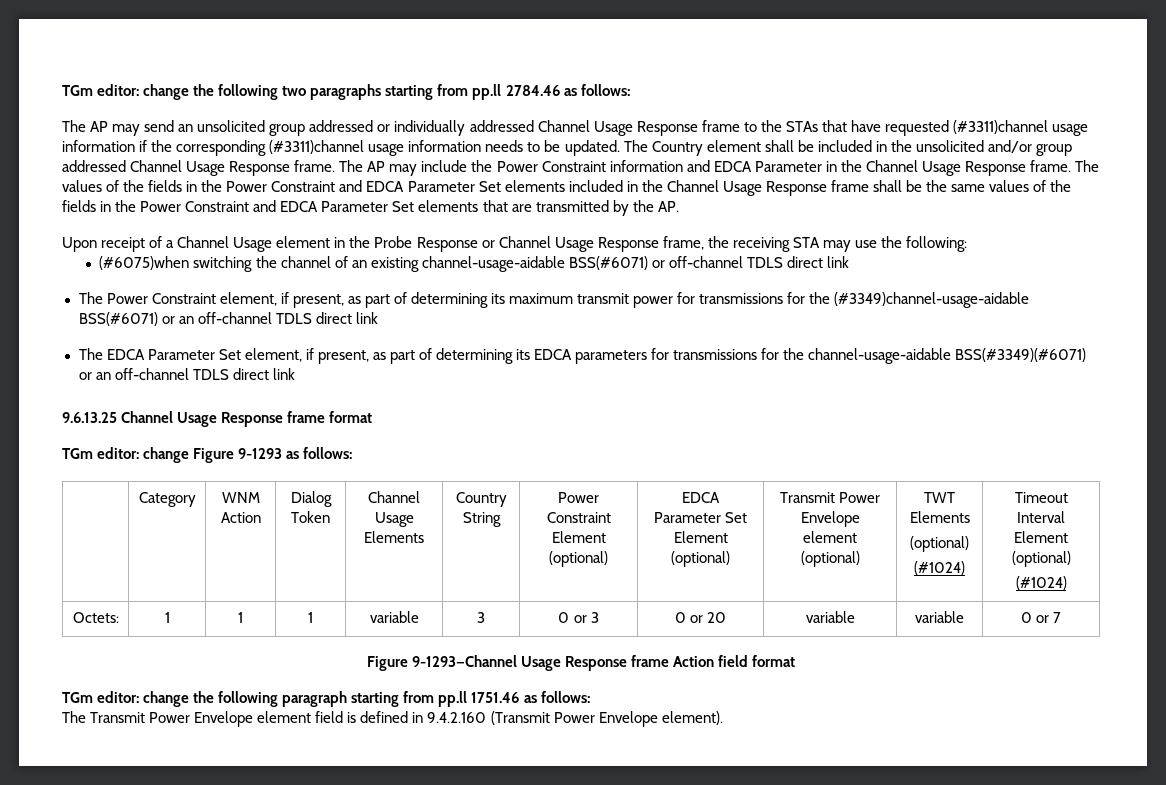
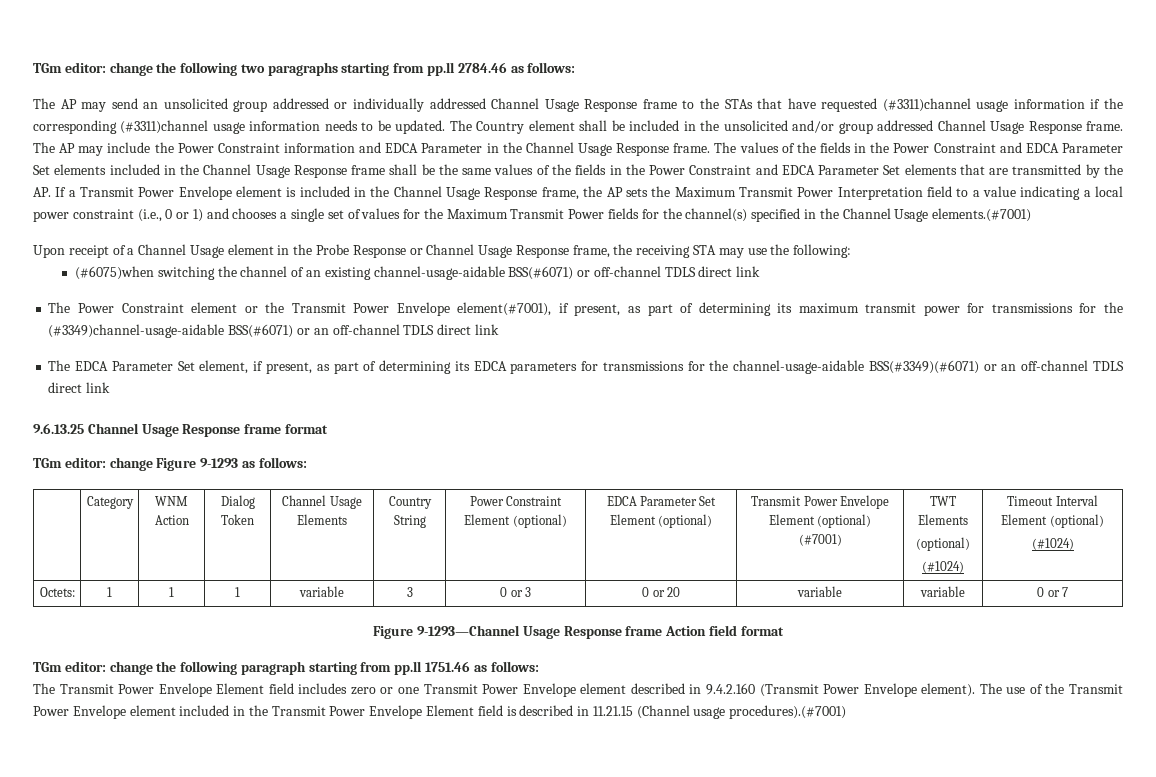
- The values of the fields in the Power Constraint and EDCA Parameter Set elements included in the Channel Usage Response frame shall be the same values of the fields in the Power Constraint and EDCA Parameter Set elements that are transmitted by the AP.
+ The values of the fields in the Power Constraint and EDCA Parameter Set elements included in the Channel Usage Response frame shall be the same values of the fields in the Power Constraint and EDCA Parameter Set elements that are transmitted by the AP. If a Transmit Power Envelope element is included in the Channel Usage Response frame, the AP sets the Maximum Transmit Power Interpretation field to a value indicating a local power constraint (i.e., 0 or 1) and chooses a single set of values for the Maximum Transmit Power fields for the channel(s) specified in the Channel Usage elements.(#7001)
- The Power Constraint element, if present, as part of determining its maximum transmit power for transmissions for the (#3349)channel-usage-aidable BSS(#6071) or an off-channel TDLS direct link
+ The Power Constraint element or the Transmit Power Envelope element(#7001), if present, as part of determining its maximum transmit power for transmissions for the (#3349)channel-usage-aidable BSS(#6071) or an off-channel TDLS direct link
- | Category | WNM Action | Dialog Token | Channel Usage Elements | Country String | Power Constraint Element (optional) | EDCA Parameter Set Element (optional) | Transmit Power Envelope element (optional) | TWT Elements
+ | Category | WNM Action | Dialog Token | Channel Usage Elements | Country String | Power Constraint Element (optional) | EDCA Parameter Set Element (optional) | Transmit Power Envelope Element (optional)
+ (#7001) | TWT Elements
- The Transmit Power Envelope element field is defined in 9.4.2.160 (Transmit Power Envelope element).
+ The Transmit Power Envelope Element field includes zero or one Transmit Power Envelope element described in 9.4.2.160 (Transmit Power Envelope element).
+ The use of the Transmit Power Envelope element included in the Transmit Power Envelope Element field is described in 11.21.15 (Channel usage procedures).(#7001)

